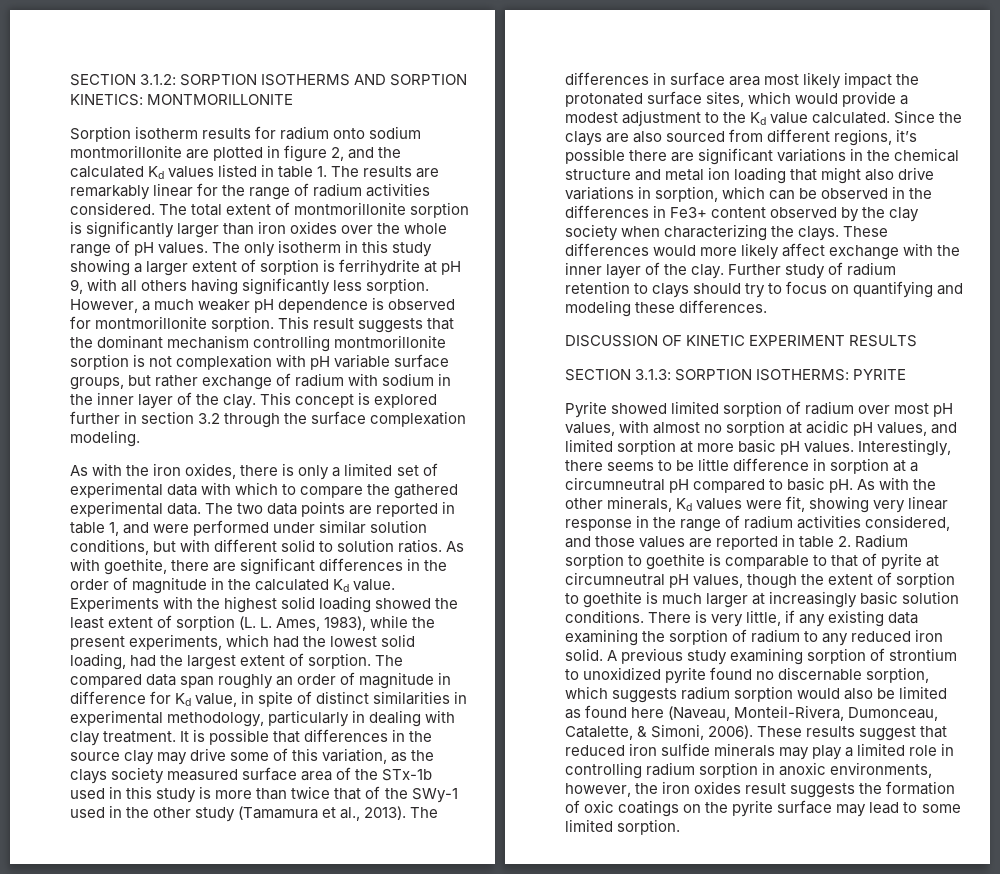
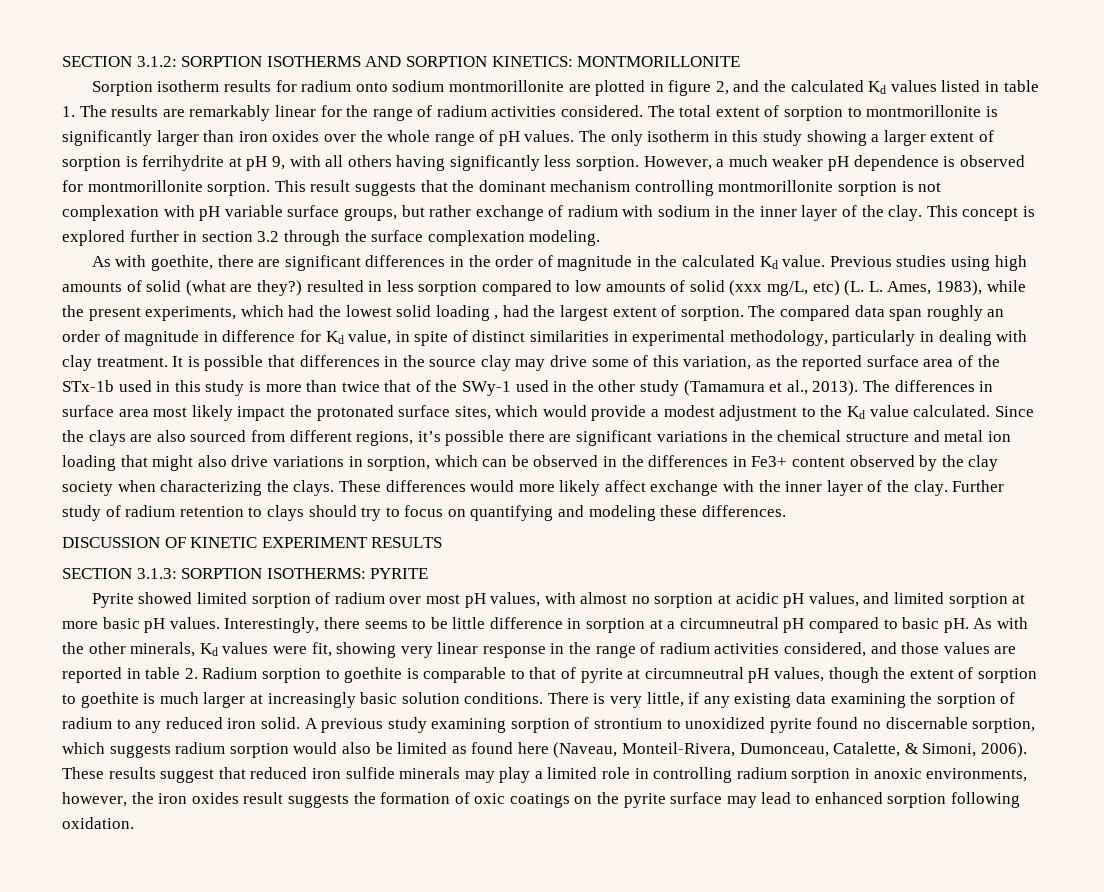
- The total extent of montmorillonite sorption is significantly larger than iron oxides over the whole range of pH values.
+ The total extent of sorption to montmorillonite is significantly larger than iron oxides over the whole range of pH values.
- As with the iron oxides, there is only a limited set of experimental data with which to compare the gathered experimental data. The two data points are reported in table 1, and were performed under similar solution conditions, but with different solid to solution ratios. As with goethite, there are significant differences in the order of magnitude in the calculated Kd value.
+ As with goethite, there are significant differences in the order of magnitude in the calculated Kd value.
- Experiments with the highest solid loading showed the least extent of sorption (L. L. Ames, 1983), while the present experiments, which had the lowest solid loading, had the largest extent of sorption.
+ Previous studies using high amounts of solid (what are they?) resulted in less sorption compared to low amounts of solid (xxx mg/L, etc) (L. L. Ames, 1983), while the present experiments, which had the lowest solid loading , had the largest extent of sorption.
- It is possible that differences in the source clay may drive some of this variation, as the clays society measured surface area of the STx-1b used in this study is more than twice that of the SWy-1 used in the other study (Tamamura et al., 2013).
+ It is possible that differences in the source clay may drive some of this variation, as the reported surface area of the STx-1b used in this study is more than twice that of the SWy-1 used in the other study (Tamamura et al., 2013).
- These results suggest that reduced iron sulfide minerals may play a limited role in controlling radium sorption in anoxic environments, however, the iron oxides result suggests the formation of oxic coatings on the pyrite surface may lead to some limited sorption.
+ These results suggest that reduced iron sulfide minerals may play a limited role in controlling radium sorption in anoxic environments, however, the iron oxides result suggests the formation of oxic coatings on the pyrite surface may lead to enhanced sorption following oxidation.

